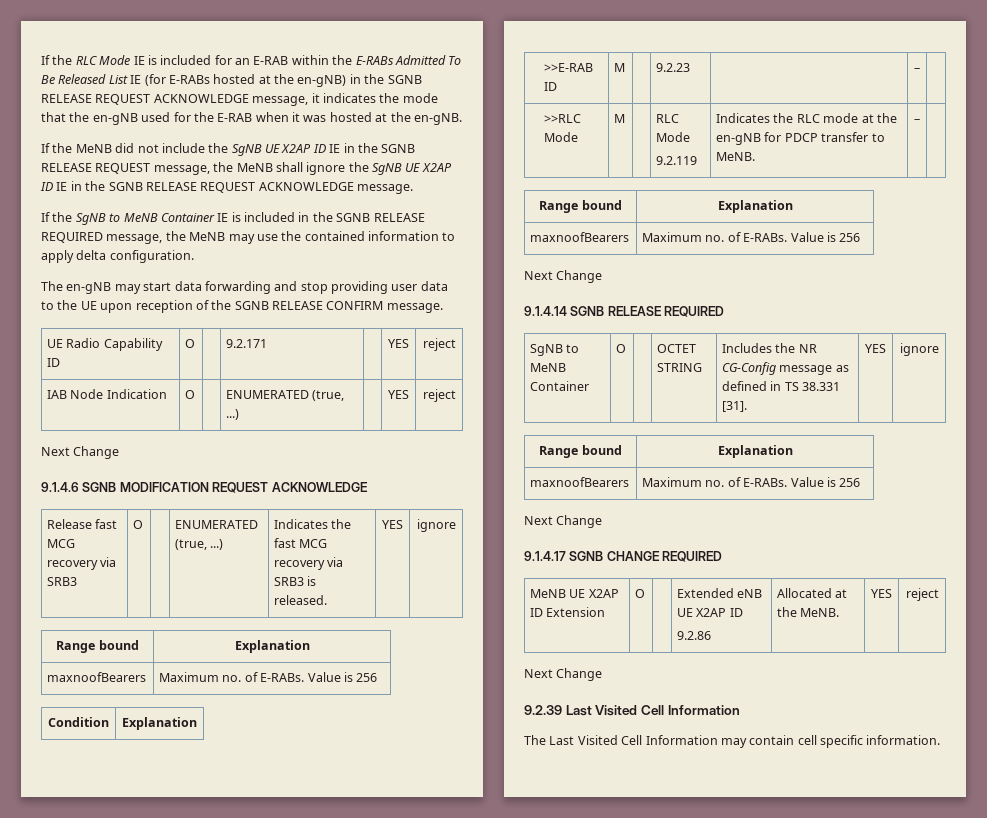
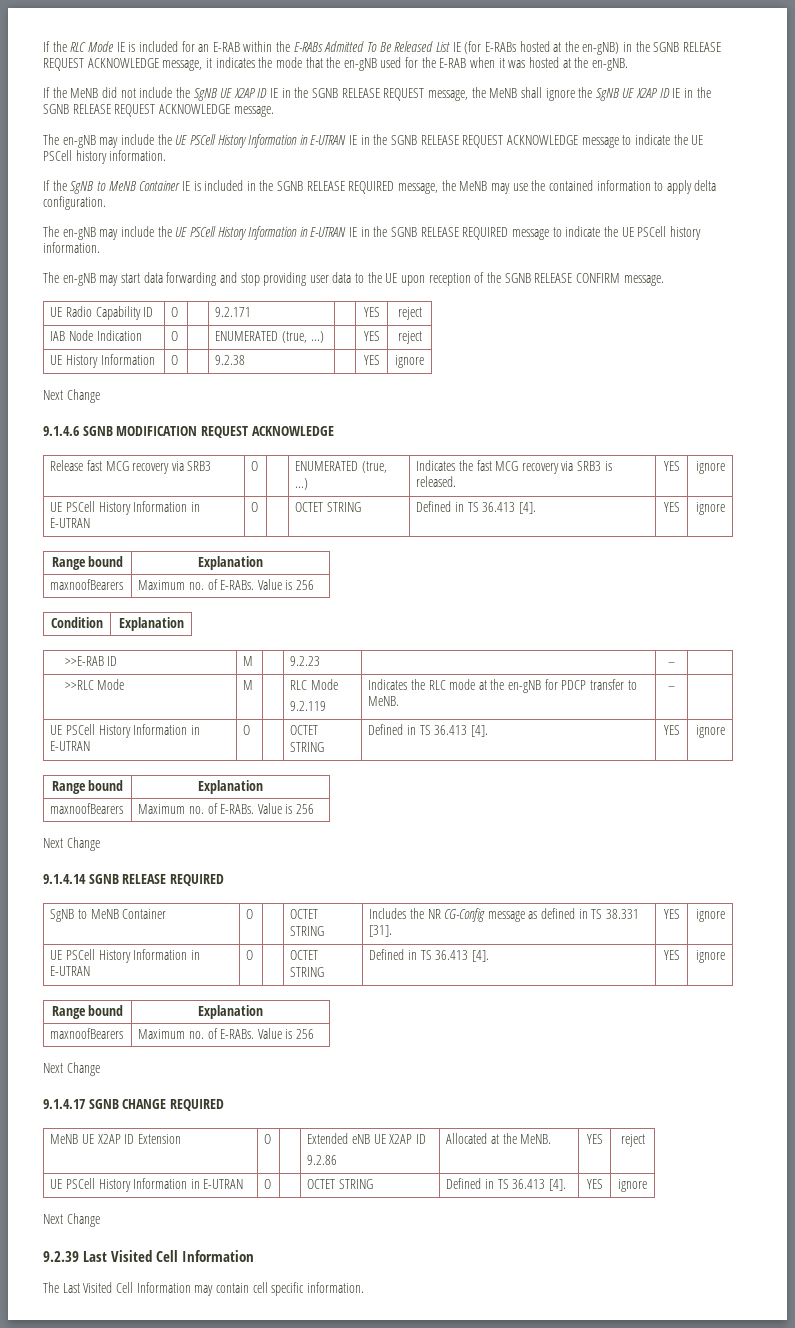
+ The en-gNB may include the UE PSCell History Information in E-UTRAN IE in the SGNB RELEASE REQUEST ACKNOWLEDGE message to indicate the UE PSCell history information.
+ The en-gNB may include the UE PSCell History Information in E-UTRAN IE in the SGNB RELEASE REQUIRED message to indicate the UE PSCell history information.
+ UE History Information | O | | 9.2.38 | | YES | ignore
  Release fast MCG recovery via SRB3 | O | | ENUMERATED (true, ...) | Indicates the fast MCG recovery via SRB3 is released. | YES | ignore
+ UE PSCell History Information in E-UTRAN | O | | OCTET STRING | Defined in TS 36.413 [4]. | YES | ignore
  >>RLC Mode | M | | RLC Mode
  9.2.119 | Indicates the RLC mode at the en-gNB for PDCP transfer to MeNB. | – |
+ UE PSCell History Information in E-UTRAN | O | | OCTET STRING | Defined in TS 36.413 [4]. | YES | ignore
  SgNB to MeNB Container | O | | OCTET STRING | Includes the NR CG-Config message as defined in TS 38.331 [31]. | YES | ignore
+ UE PSCell History Information in E-UTRAN | O | | OCTET STRING | Defined in TS 36.413 [4]. | YES | ignore
  MeNB UE X2AP ID Extension | O | | Extended eNB UE X2AP ID
  9.2.86 | Allocated at the MeNB. | YES | reject
+ UE PSCell History Information in E-UTRAN | O | | OCTET STRING | Defined in TS 36.413 [4]. | YES | ignore

